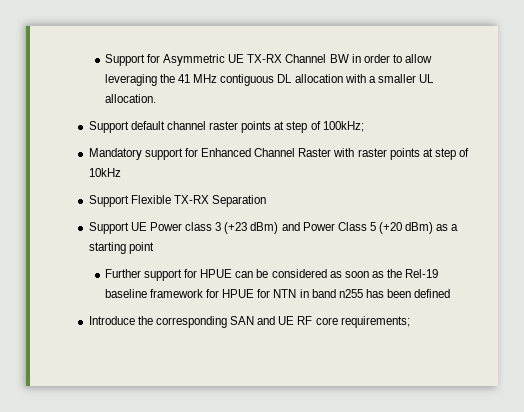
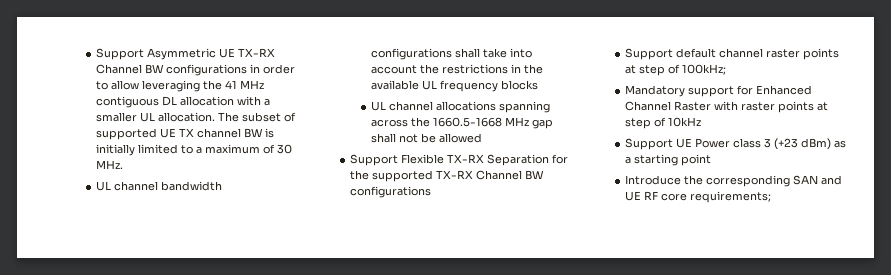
- Support for Asymmetric UE TX-RX Channel BW in order to allow leveraging the 41 MHz contiguous DL allocation with a smaller UL allocation.
+ Support Asymmetric UE TX-RX Channel BW configurations in order to allow leveraging the 41 MHz contiguous DL allocation with a smaller UL allocation. The subset of supported UE TX channel BW is initially limited to a maximum of 30 MHz.
+ UL channel bandwidth configurations shall take into account the restrictions in the available UL frequency blocks
+ UL channel allocations spanning across the 1660.5-1668 MHz gap shall not be allowed
+ Support Flexible TX-RX Separation for the supported TX-RX Channel BW configurations
- Support Flexible TX-RX Separation
- Support UE Power class 3 (+23 dBm) and Power Class 5 (+20 dBm) as a starting point
- Further support for HPUE can be considered as soon as the Rel-19 baseline framework for HPUE for NTN in band n255 has been defined
+ Support UE Power class 3 (+23 dBm) as a starting point

